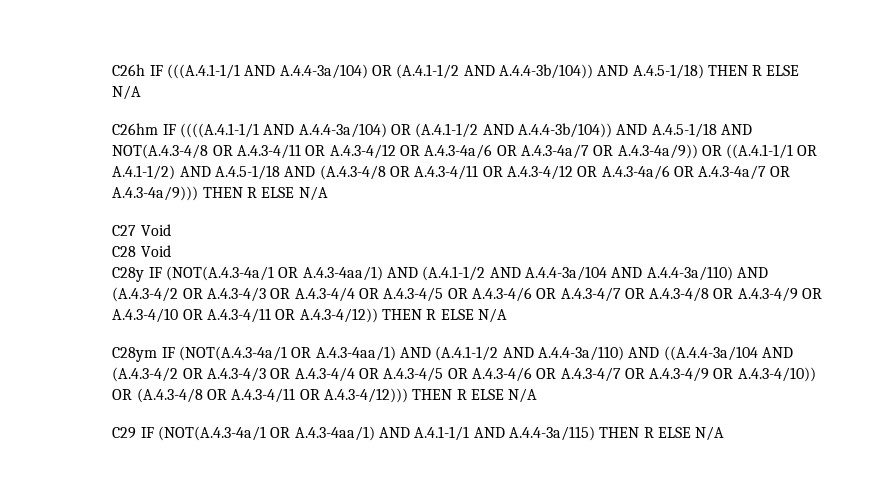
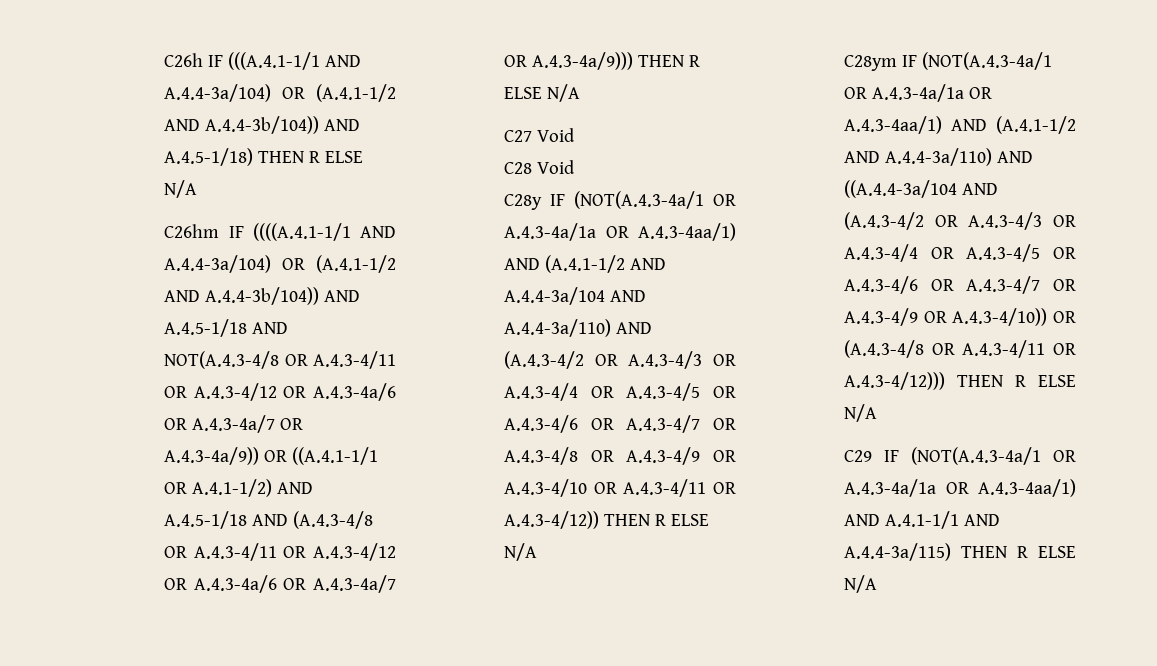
- C28y IF (NOT(A.4.3-4a/1 OR A.4.3-4aa/1) AND (A.4.1-1/2 AND A.4.4-3a/104 AND A.4.4-3a/110) AND (A.4.3-4/2 OR A.4.3-4/3 OR A.4.3-4/4 OR A.4.3-4/5 OR A.4.3-4/6 OR A.4.3-4/7 OR A.4.3-4/8 OR A.4.3-4/9 OR A.4.3-4/10 OR A.4.3-4/11 OR A.4.3-4/12)) THEN R ELSE N/A
+ C28y IF (NOT(A.4.3-4a/1 OR A.4.3-4a/1a OR A.4.3-4aa/1) AND (A.4.1-1/2 AND A.4.4-3a/104 AND A.4.4-3a/110) AND (A.4.3-4/2 OR A.4.3-4/3 OR A.4.3-4/4 OR A.4.3-4/5 OR A.4.3-4/6 OR A.4.3-4/7 OR A.4.3-4/8 OR A.4.3-4/9 OR A.4.3-4/10 OR A.4.3-4/11 OR A.4.3-4/12)) THEN R ELSE N/A
- C28ym IF (NOT(A.4.3-4a/1 OR A.4.3-4aa/1) AND (A.4.1-1/2 AND A.4.4-3a/110) AND ((A.4.4-3a/104 AND (A.4.3-4/2 OR A.4.3-4/3 OR A.4.3-4/4 OR A.4.3-4/5 OR A.4.3-4/6 OR A.4.3-4/7 OR A.4.3-4/9 OR A.4.3-4/10)) OR (A.4.3-4/8 OR A.4.3-4/11 OR A.4.3-4/12))) THEN R ELSE N/A
+ C28ym IF (NOT(A.4.3-4a/1 OR A.4.3-4a/1a OR A.4.3-4aa/1) AND (A.4.1-1/2 AND A.4.4-3a/110) AND ((A.4.4-3a/104 AND (A.4.3-4/2 OR A.4.3-4/3 OR A.4.3-4/4 OR A.4.3-4/5 OR A.4.3-4/6 OR A.4.3-4/7 OR A.4.3-4/9 OR A.4.3-4/10)) OR (A.4.3-4/8 OR A.4.3-4/11 OR A.4.3-4/12))) THEN R ELSE N/A
- C29 IF (NOT(A.4.3-4a/1 OR A.4.3-4aa/1) AND A.4.1-1/1 AND A.4.4-3a/115) THEN R ELSE N/A
+ C29 IF (NOT(A.4.3-4a/1 OR A.4.3-4a/1a OR A.4.3-4aa/1) AND A.4.1-1/1 AND A.4.4-3a/115) THEN R ELSE N/A

